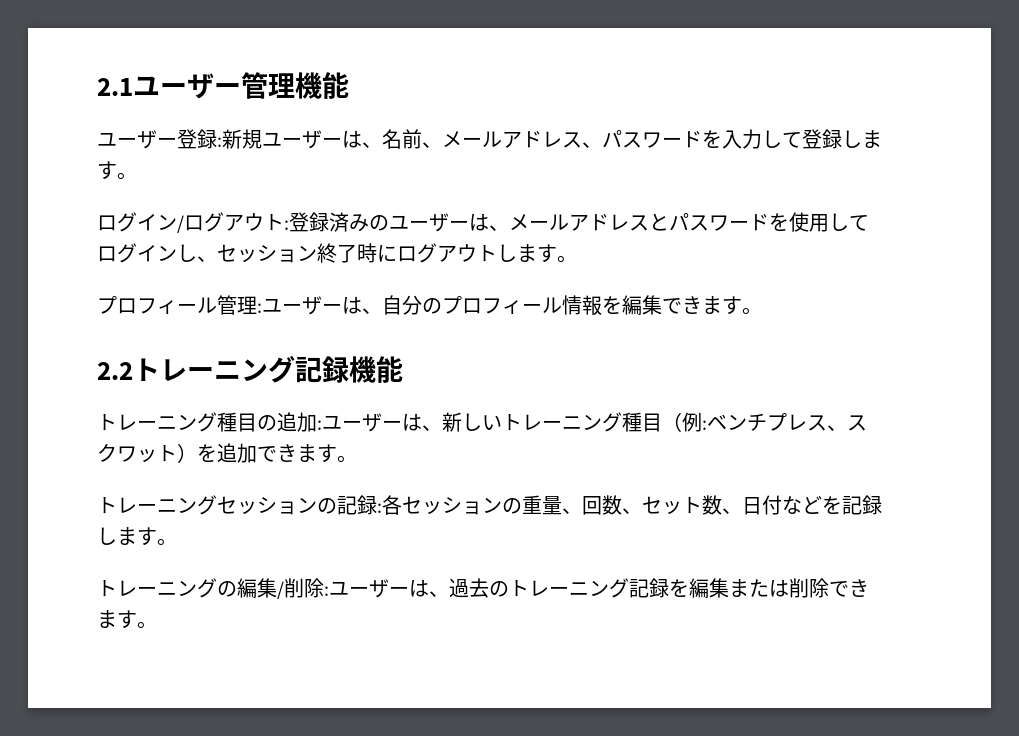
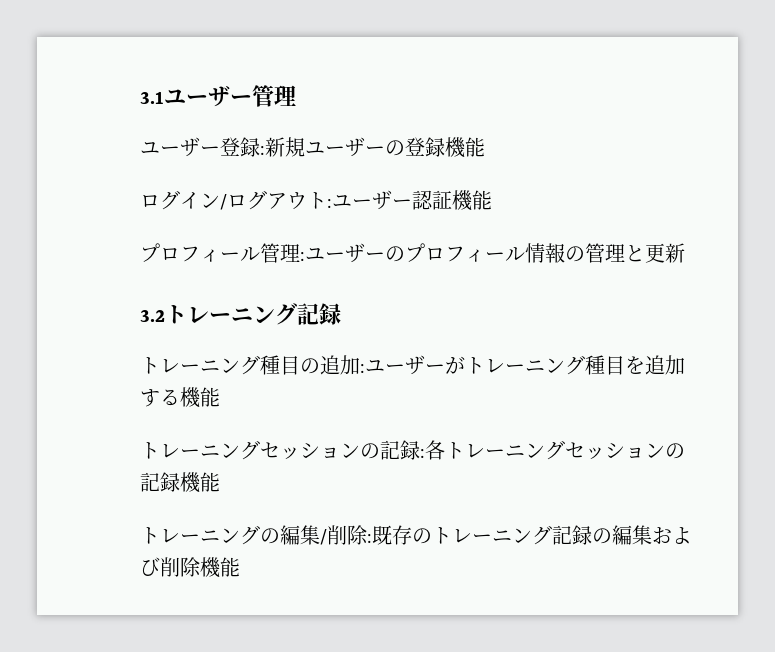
- 2.1ユーザー管理機能
+ 3.1ユーザー管理
- ユーザー登録:新規ユーザーは、名前、メールアドレス、パスワードを入力して登録します。
+ ユーザー登録:新規ユーザーの登録機能
- ログイン/ログアウト:登録済みのユーザーは、メールアドレスとパスワードを使用してログインし、セッション終了時にログアウトします。
+ ログイン/ログアウト:ユーザー認証機能
- プロフィール管理:ユーザーは、自分のプロフィール情報を編集できます。
- 2.2トレーニング記録機能
+ プロフィール管理:ユーザーのプロフィール情報の管理と更新
+ 3.2トレーニング記録
- トレーニング種目の追加:ユーザーは、新しいトレーニング種目（例:ベンチプレス、スクワット）を追加できます。
+ トレーニング種目の追加:ユーザーがトレーニング種目を追加する機能
- トレーニングセッションの記録:各セッションの重量、回数、セット数、日付などを記録します。
+ トレーニングセッションの記録:各トレーニングセッションの記録機能
- トレーニングの編集/削除:ユーザーは、過去のトレーニング記録を編集または削除できます。
+ トレーニングの編集/削除:既存のトレーニング記録の編集および削除機能

